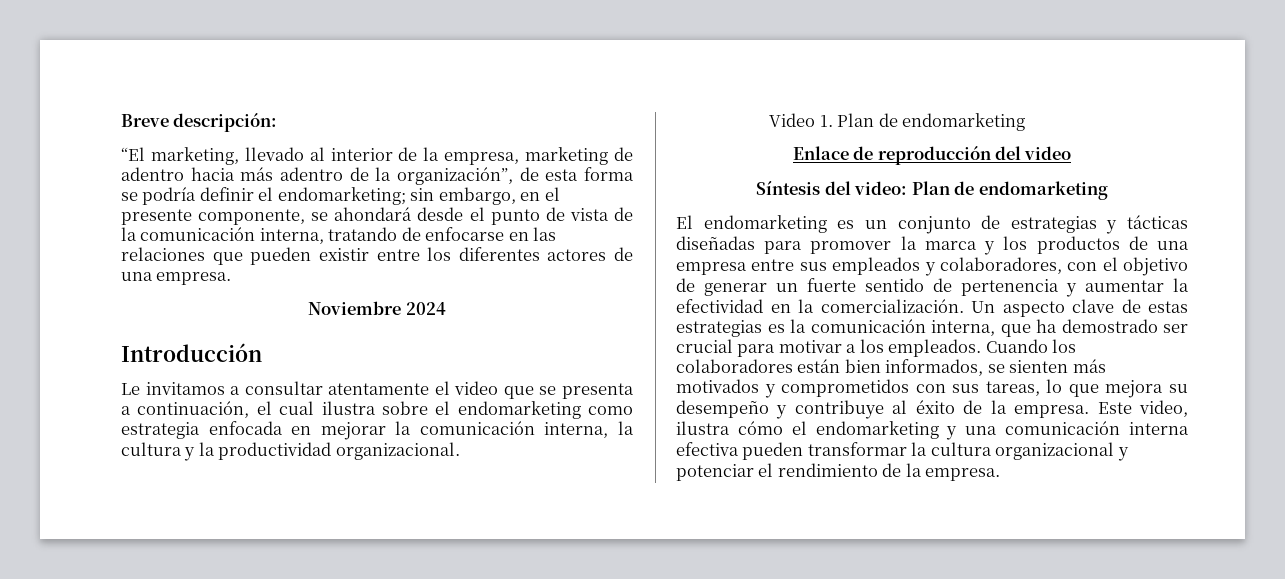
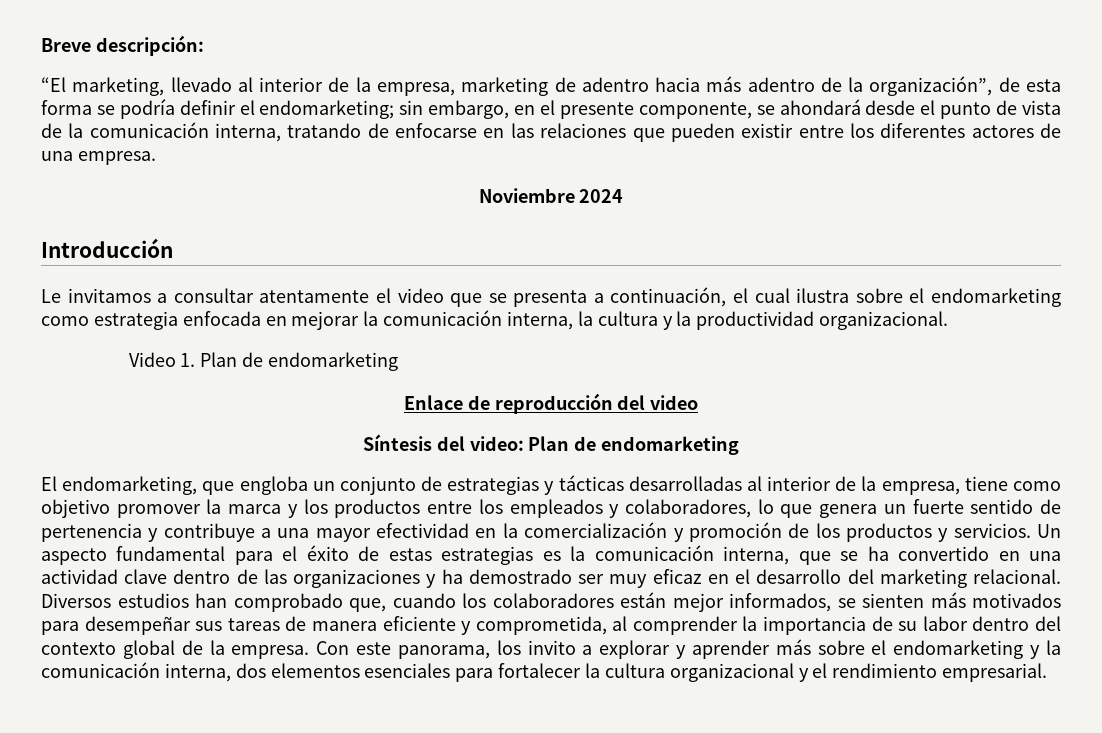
- El endomarketing es un conjunto de estrategias y tácticas diseñadas para promover la marca y los productos de una empresa entre sus empleados y colaboradores, con el objetivo de generar un fuerte sentido de pertenencia y aumentar la efectividad en la comercialización. Un aspecto clave de estas estrategias es la comunicación interna, que ha demostrado ser crucial para motivar a los empleados. Cuando los colaboradores están bien informados, se sienten más motivados y comprometidos con sus tareas, lo que mejora su desempeño y contribuye al éxito de la empresa. Este video, ilustra cómo el endomarketing y una comunicación interna efectiva pueden transformar la cultura organizacional y potenciar el rendimiento de la empresa.
+ El endomarketing, que engloba un conjunto de estrategias y tácticas desarrolladas al interior de la empresa, tiene como objetivo promover la marca y los productos entre los empleados y colaboradores, lo que genera un fuerte sentido de pertenencia y contribuye a una mayor efectividad en la comercialización y promoción de los productos y servicios. Un aspecto fundamental para el éxito de estas estrategias es la comunicación interna, que se ha convertido en una actividad clave dentro de las organizaciones y ha demostrado ser muy eficaz en el desarrollo del marketing relacional. Diversos estudios han comprobado que, cuando los colaboradores están mejor informados, se sienten más motivados para desempeñar sus tareas de manera eficiente y comprometida, al comprender la importancia de su labor dentro del contexto global de la empresa. Con este panorama, los invito a explorar y aprender más sobre el endomarketing y la comunicación interna, dos elementos esenciales para fortalecer la cultura organizacional y el rendimiento empresarial.

